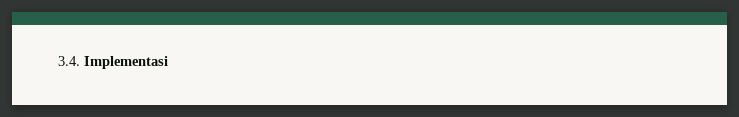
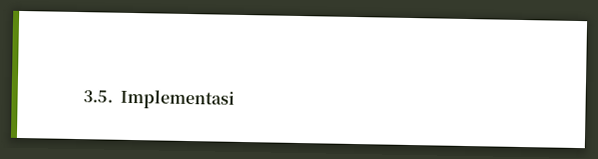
- 3.4. Implementasi
+ 3.5. Implementasi

